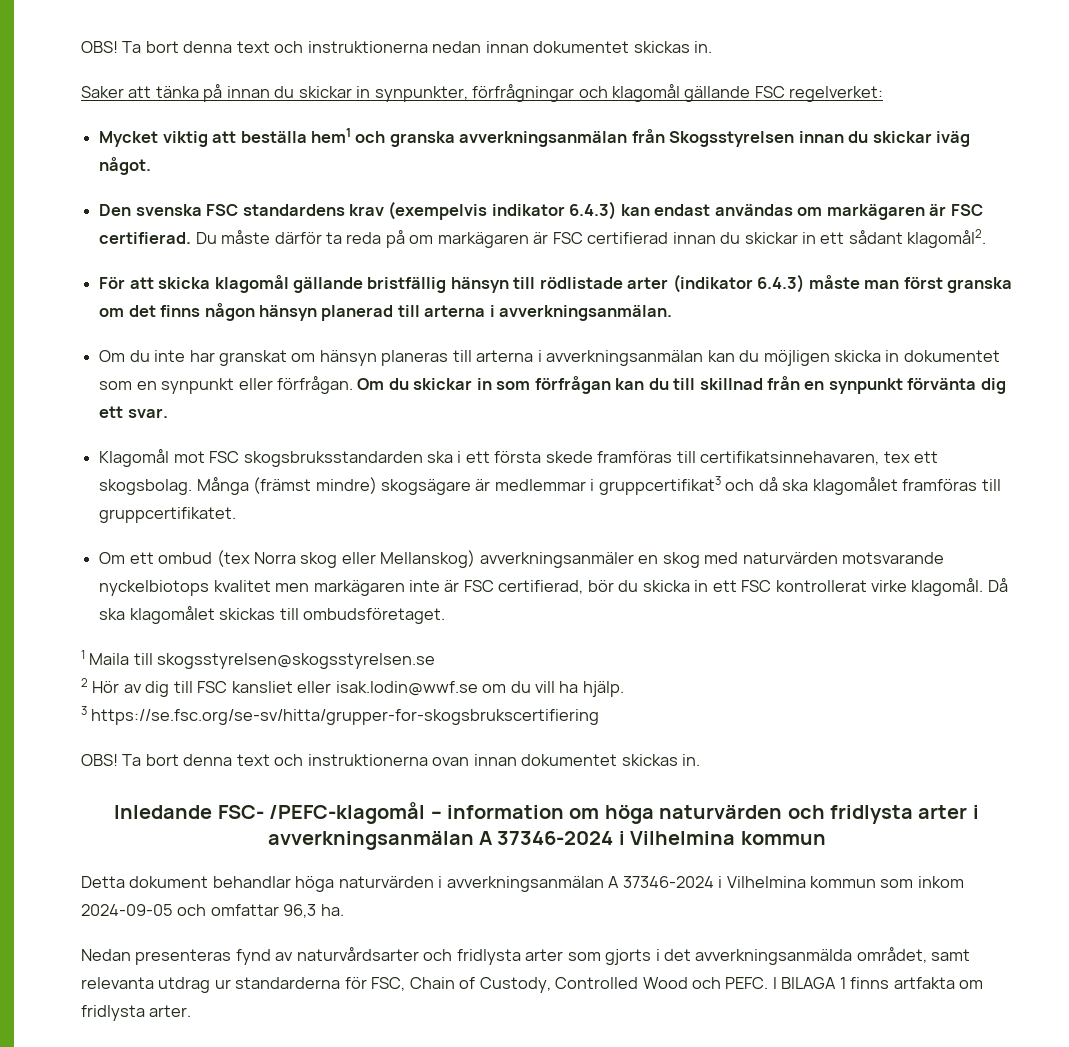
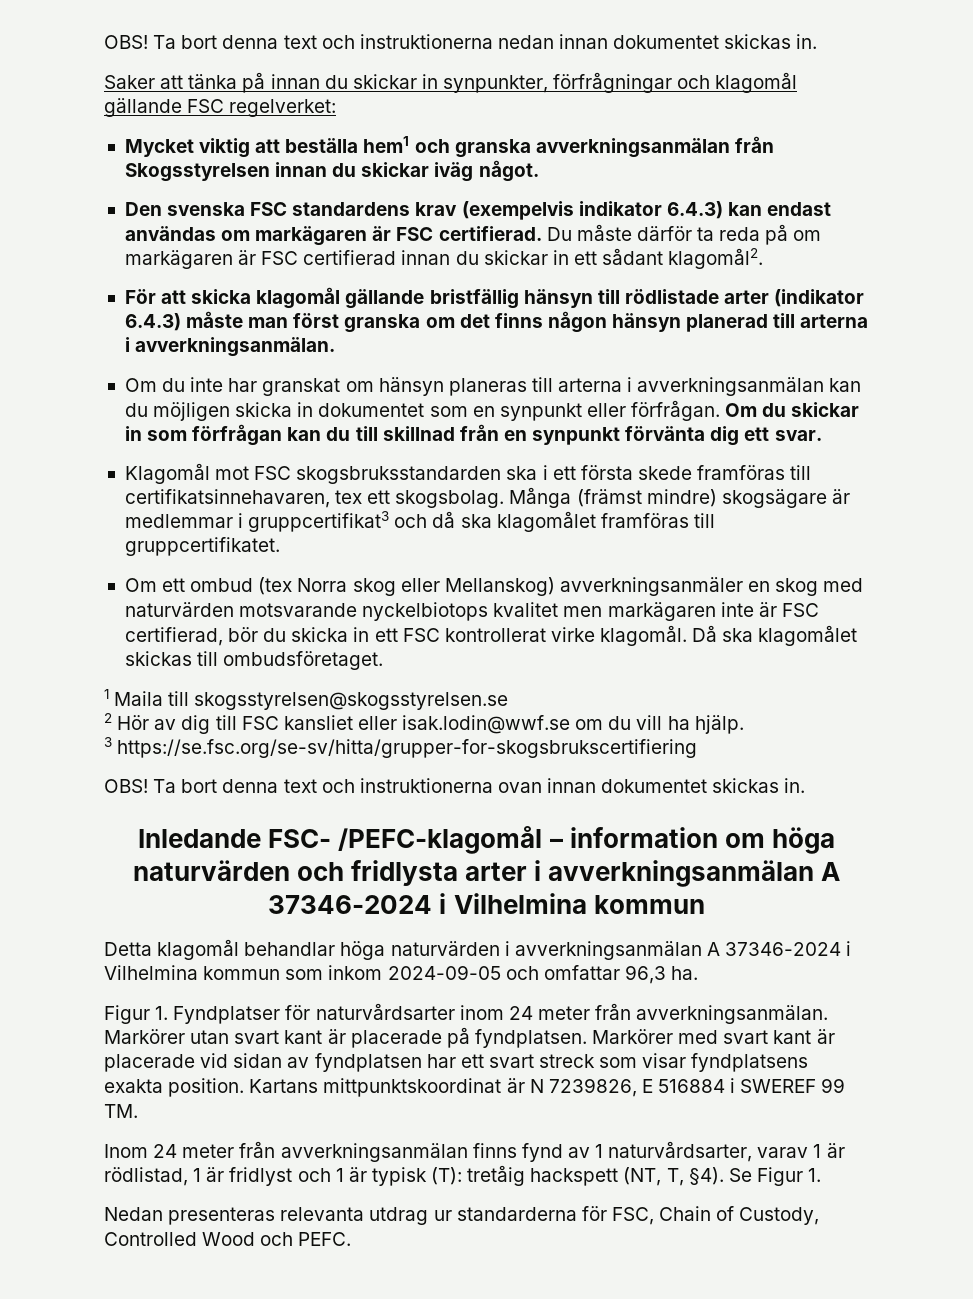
- Detta dokument behandlar höga naturvärden i avverkningsanmälan A 37346-2024 i Vilhelmina kommun som inkom 2024-09-05 och omfattar 96,3 ha.
+ Detta klagomål behandlar höga naturvärden i avverkningsanmälan A 37346-2024 i Vilhelmina kommun som inkom 2024-09-05 och omfattar 96,3 ha.
- Nedan presenteras fynd av naturvårdsarter och fridlysta arter som gjorts i det avverkningsanmälda området, samt relevanta utdrag ur standarderna för FSC, Chain of Custody, Controlled Wood och PEFC. I BILAGA 1 finns artfakta om fridlysta arter.
+ Figur 1. Fyndplatser för naturvårdsarter inom 24 meter från avverkningsanmälan. Markörer utan svart kant är placerade på fyndplatsen. Markörer med svart kant är placerade vid sidan av fyndplatsen har ett svart streck som visar fyndplatsens exakta position. Kartans mittpunktskoordinat är N 7239826, E 516884 i SWEREF 99 TM.
+ Inom 24 meter från avverkningsanmälan finns fynd av 1 naturvårdsarter, varav 1 är rödlistad, 1 är fridlyst och 1 är typisk (T): tretåig hackspett (NT, T, §4). Se Figur 1.
+ Nedan presenteras relevanta utdrag ur standarderna för FSC, Chain of Custody, Controlled Wood och PEFC.

